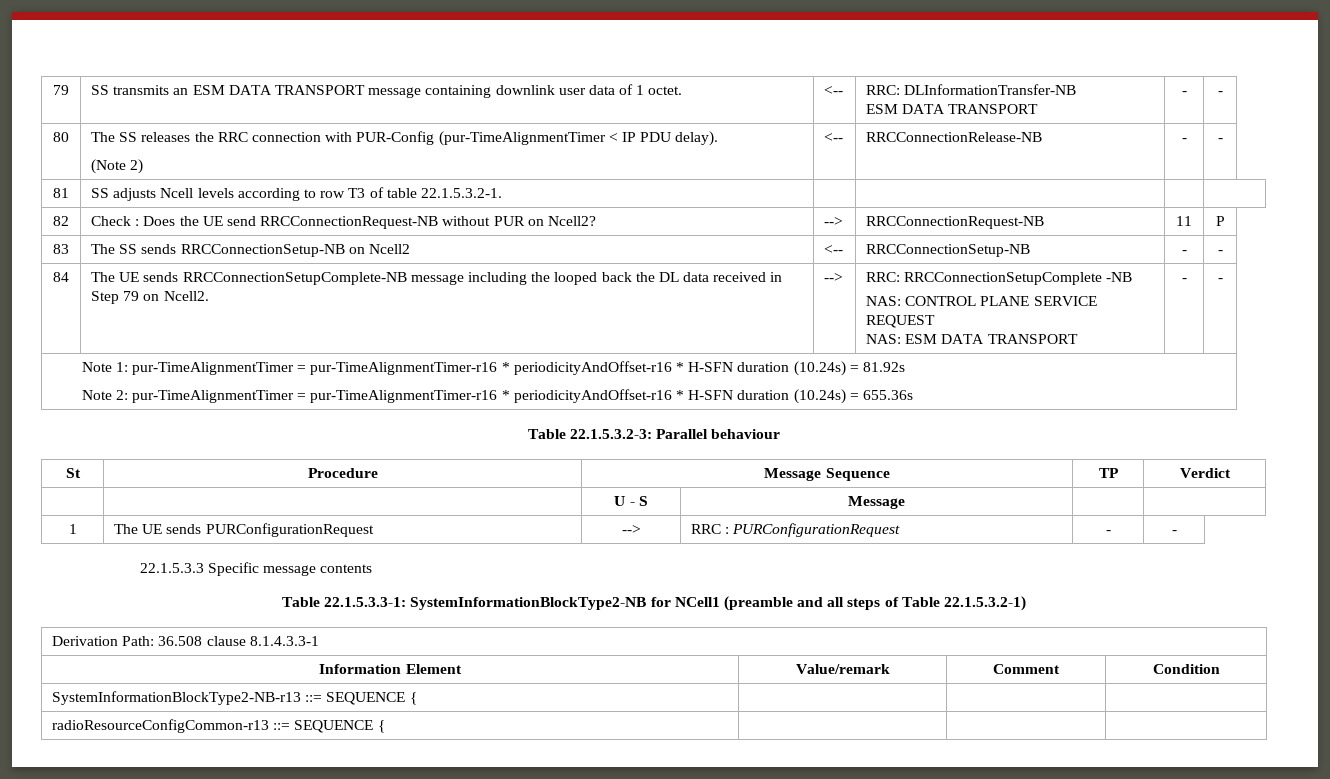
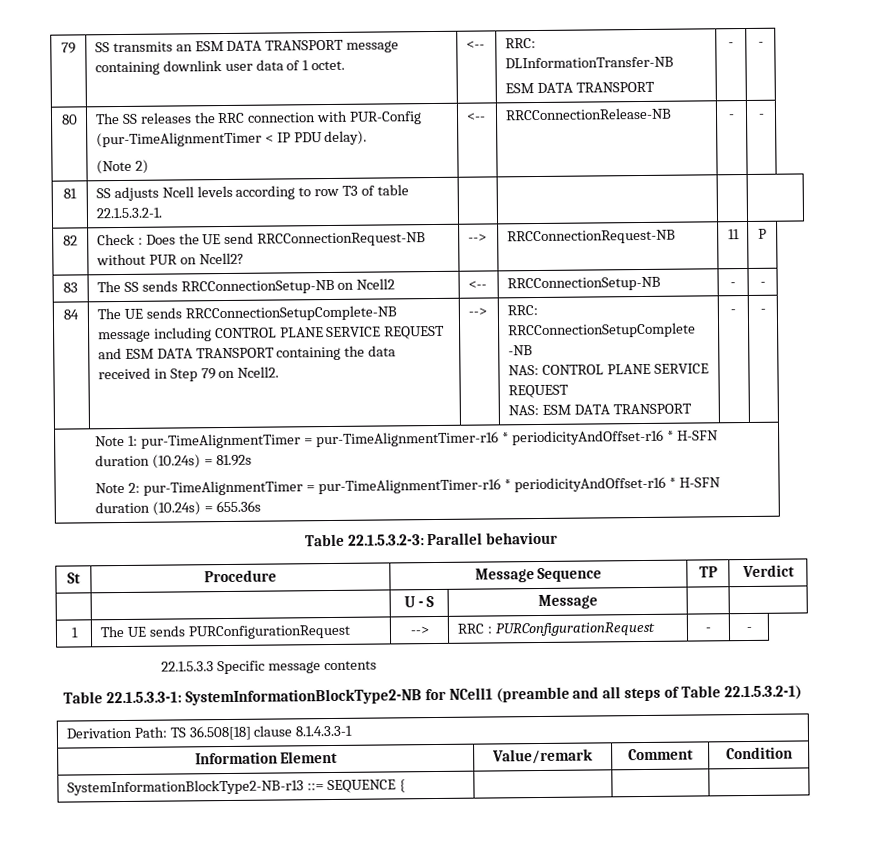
- 84 | The UE sends RRCConnectionSetupComplete-NB message including the looped back the DL data received in Step 79 on Ncell2. | --> | RRC: RRCConnectionSetupComplete -NB
+ 84 | The UE sends RRCConnectionSetupComplete-NB message including CONTROL PLANE SERVICE REQUEST and ESM DATA TRANSPORT containing the data received in Step 79 on Ncell2. | --> | RRC: RRCConnectionSetupComplete -NB
- Derivation Path: 36.508 clause 8.1.4.3.3-1
+ Derivation Path: TS 36.508[18] clause 8.1.4.3.3-1
- radioResourceConfigCommon-r13 ::= SEQUENCE { | | |

